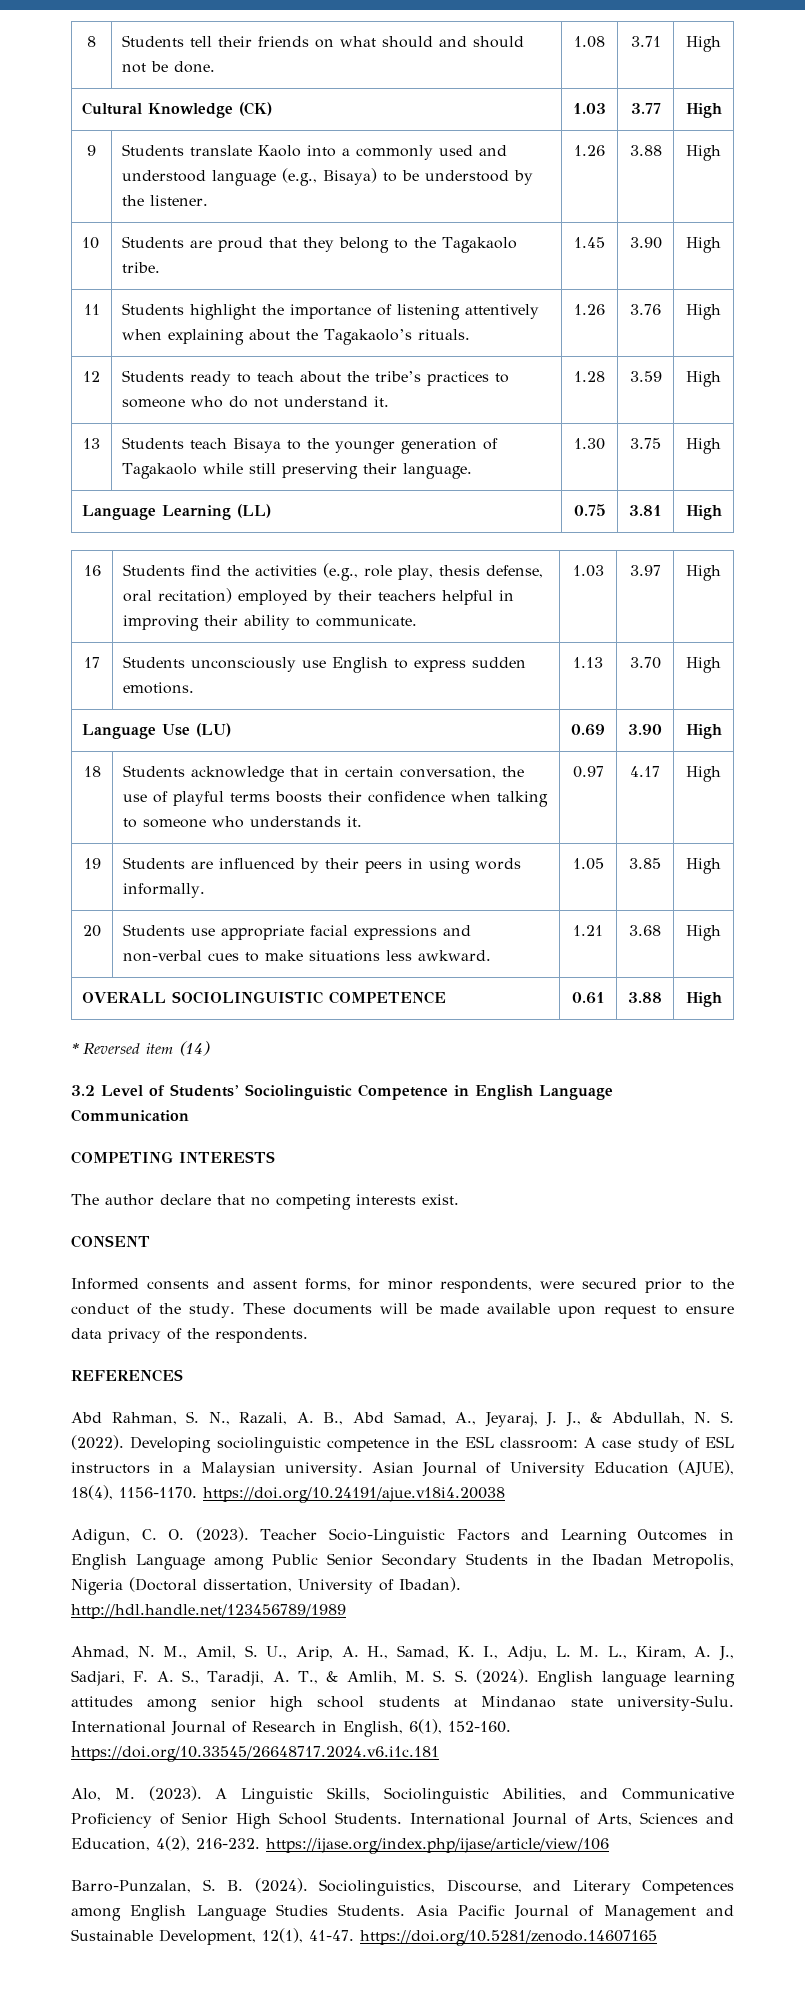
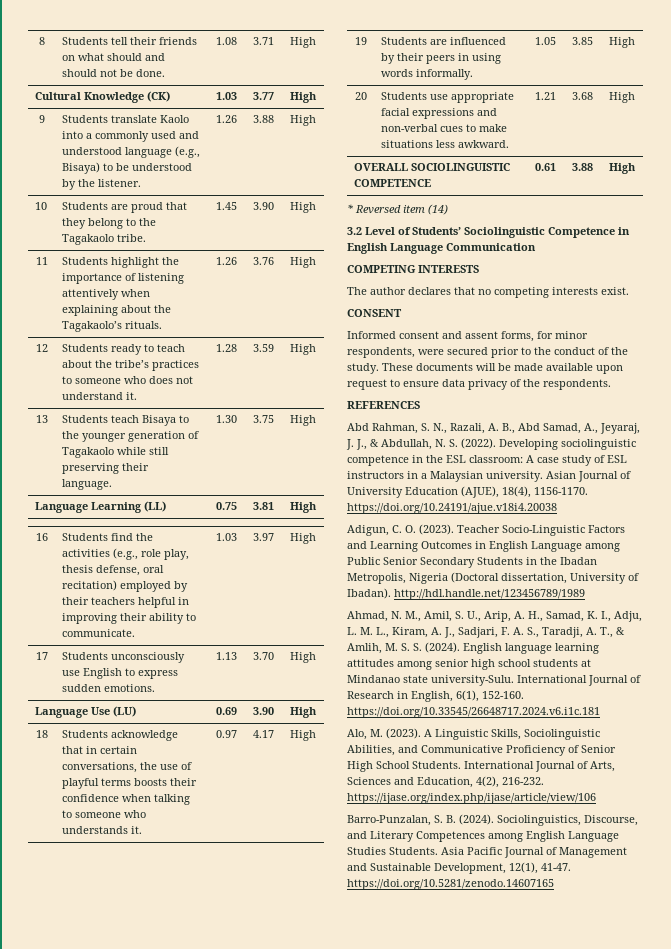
- 12 | Students ready to teach about the tribe’s practices to someone who do not understand it. | 1.28 | 3.59 | High
+ 12 | Students ready to teach about the tribe’s practices to someone who does not understand it. | 1.28 | 3.59 | High
- 18 | Students acknowledge that in certain conversation, the use of playful terms boosts their confidence when talking to someone who understands it. | 0.97 | 4.17 | High
+ 18 | Students acknowledge that in certain conversations, the use of playful terms boosts their confidence when talking to someone who understands it. | 0.97 | 4.17 | High
- The author declare that no competing interests exist.
+ The author declares that no competing interests exist.
- Informed consents and assent forms, for minor respondents, were secured prior to the conduct of the study.
+ Informed consent and assent forms, for minor respondents, were secured prior to the conduct of the study.

